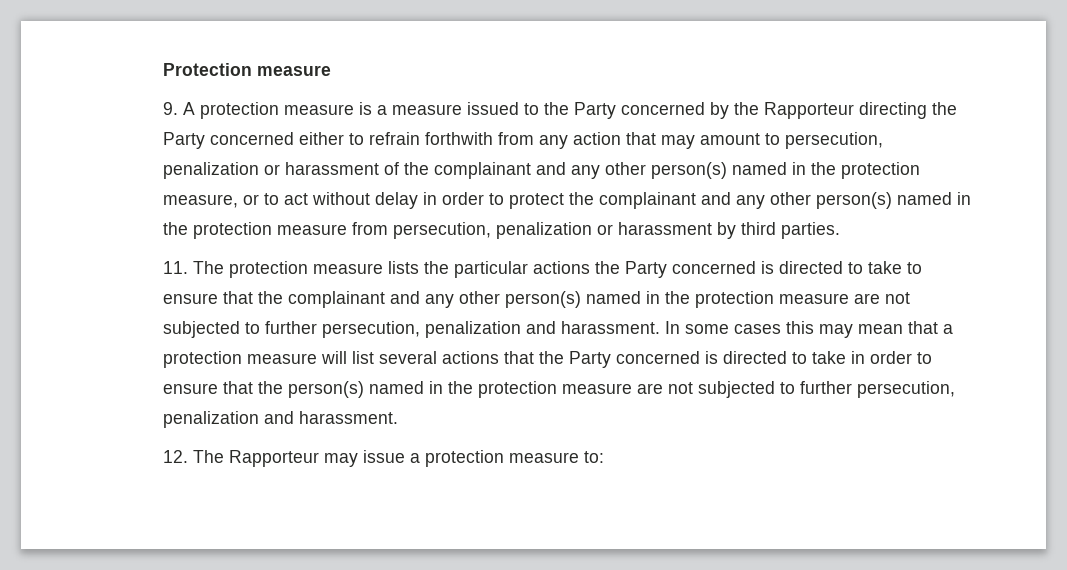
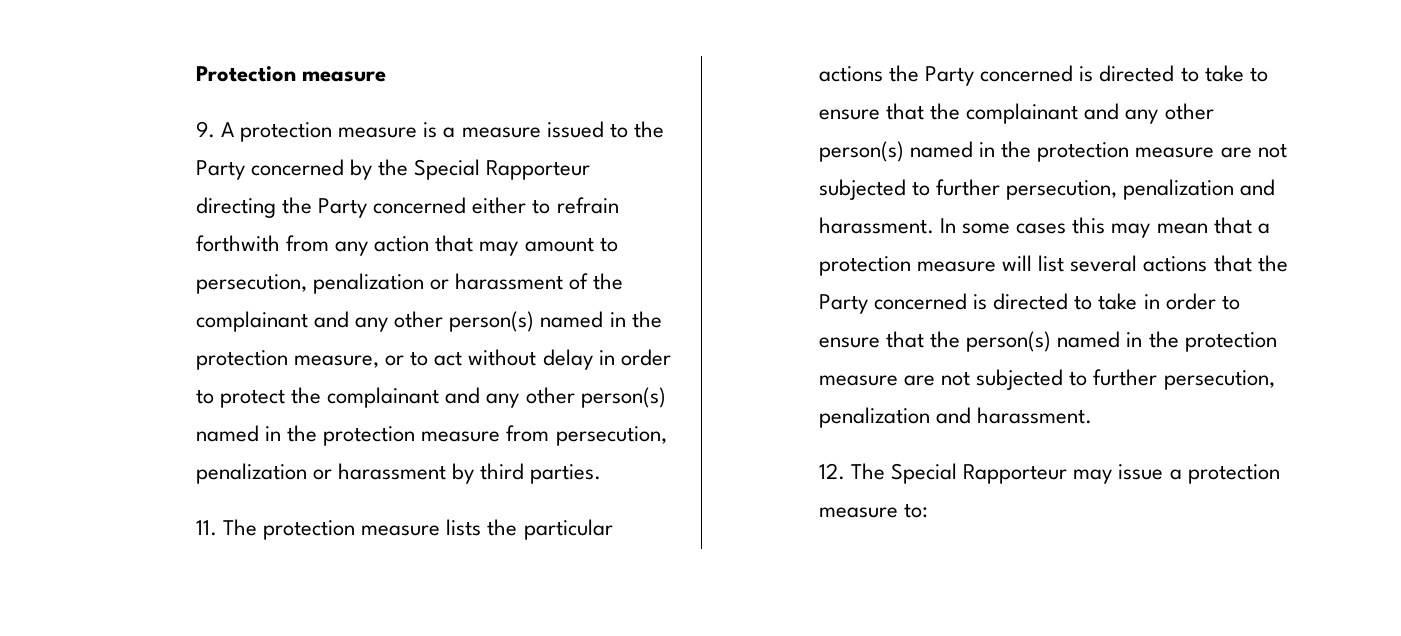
- 9. A protection measure is a measure issued to the Party concerned by the Rapporteur directing the Party concerned either to refrain forthwith from any action that may amount to persecution, penalization or harassment of the complainant and any other person(s) named in the protection measure, or to act without delay in order to protect the complainant and any other person(s) named in the protection measure from persecution, penalization or harassment by third parties.
+ 9. A protection measure is a measure issued to the Party concerned by the Special Rapporteur directing the Party concerned either to refrain forthwith from any action that may amount to persecution, penalization or harassment of the complainant and any other person(s) named in the protection measure, or to act without delay in order to protect the complainant and any other person(s) named in the protection measure from persecution, penalization or harassment by third parties.
- 12. The Rapporteur may issue a protection measure to:
+ 12. The Special Rapporteur may issue a protection measure to:

